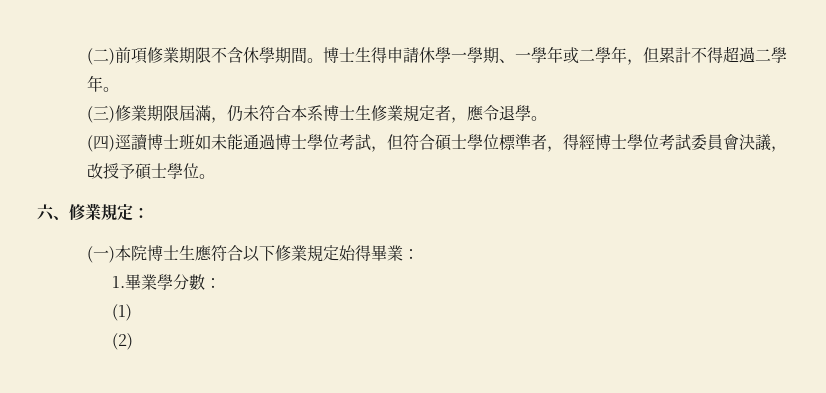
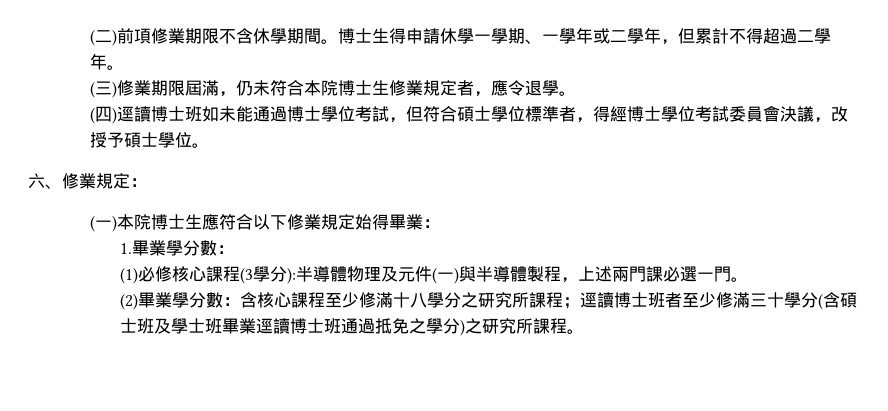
- (三)修業期限屆滿，仍未符合本系博士生修業規定者，應令退學。
+ (三)修業期限屆滿，仍未符合本院博士生修業規定者，應令退學。
- (1)
- (2)
+ (1)必修核心課程(3學分):半導體物理及元件(一)與半導體製程，上述兩門課必選一門。
+ (2)畢業學分數：含核心課程至少修滿十八學分之研究所課程；逕讀博士班者至少修滿三十學分(含碩士班及學士班畢業逕讀博士班通過抵免之學分)之研究所課程。

